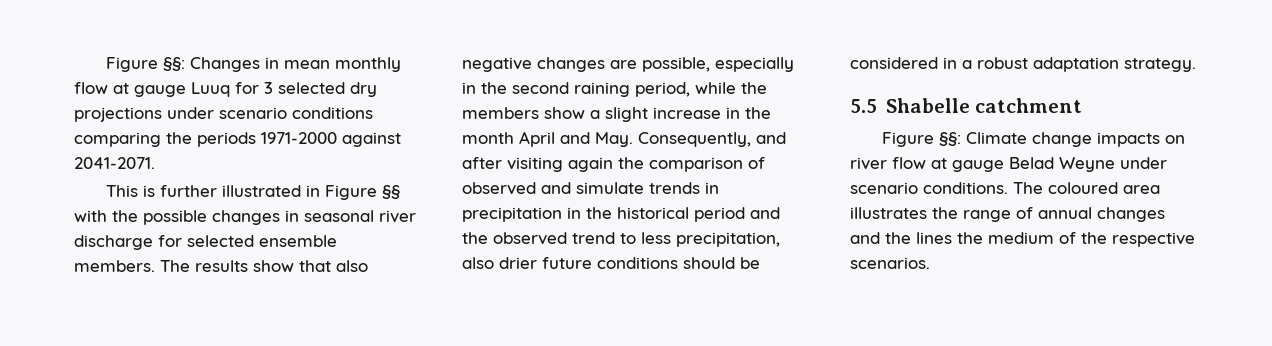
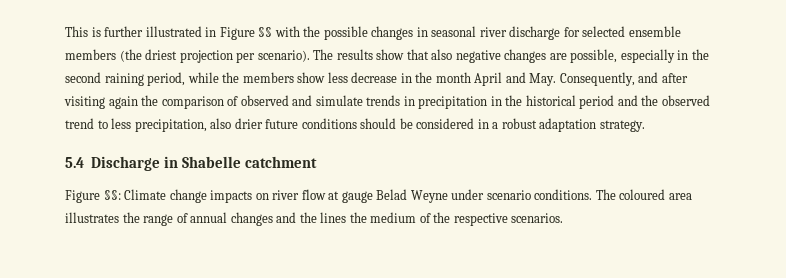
- Figure §§: Changes in mean monthly flow at gauge Luuq for 3 selected dry projections under scenario conditions comparing the periods 1971-2000 against 2041-2071.
- This is further illustrated in Figure §§ with the possible changes in seasonal river discharge for selected ensemble members.
+ This is further illustrated in Figure §§ with the possible changes in seasonal river discharge for selected ensemble members (the driest projection per scenario).
- The results show that also negative changes are possible, especially in the second raining period, while the members show a slight increase in the month April and May. Consequently, and after visiting again the comparison of observed and simulate trends in precipitation in the historical period and the observed trend to less precipitation, also drier future conditions should be considered in a robust adaptation strategy.
+ The results show that also negative changes are possible, especially in the second raining period, while the members show less decrease in the month April and May. Consequently, and after visiting again the comparison of observed and simulate trends in precipitation in the historical period and the observed trend to less precipitation, also drier future conditions should be considered in a robust adaptation strategy.
- 5.5 Shabelle catchment
+ 5.4 Discharge in Shabelle catchment

